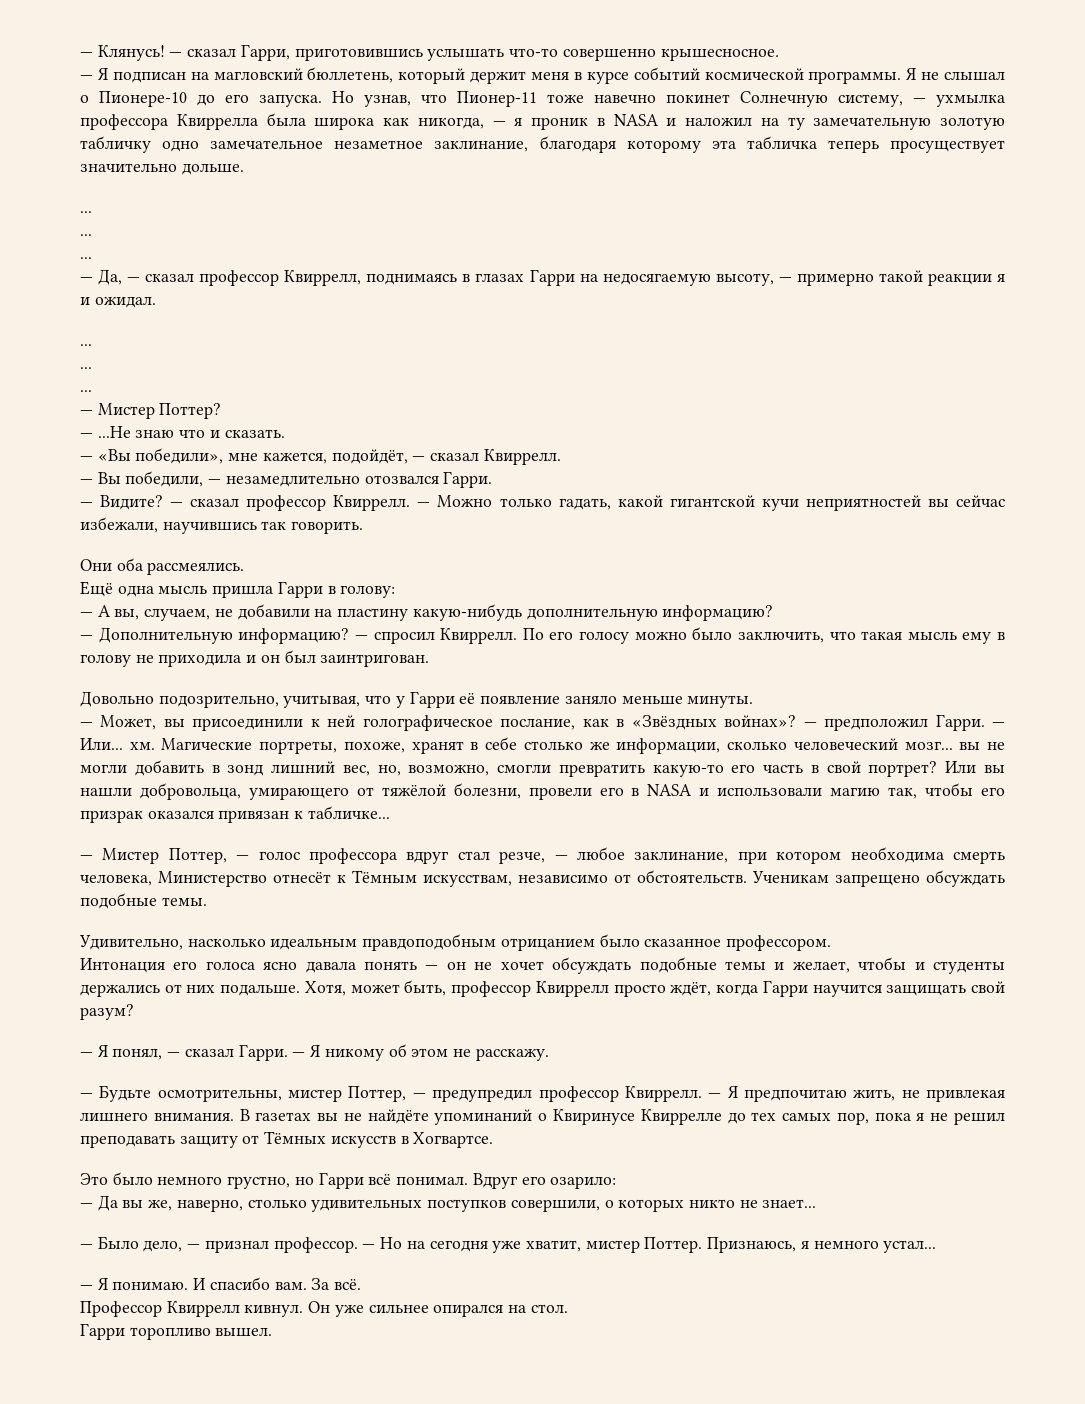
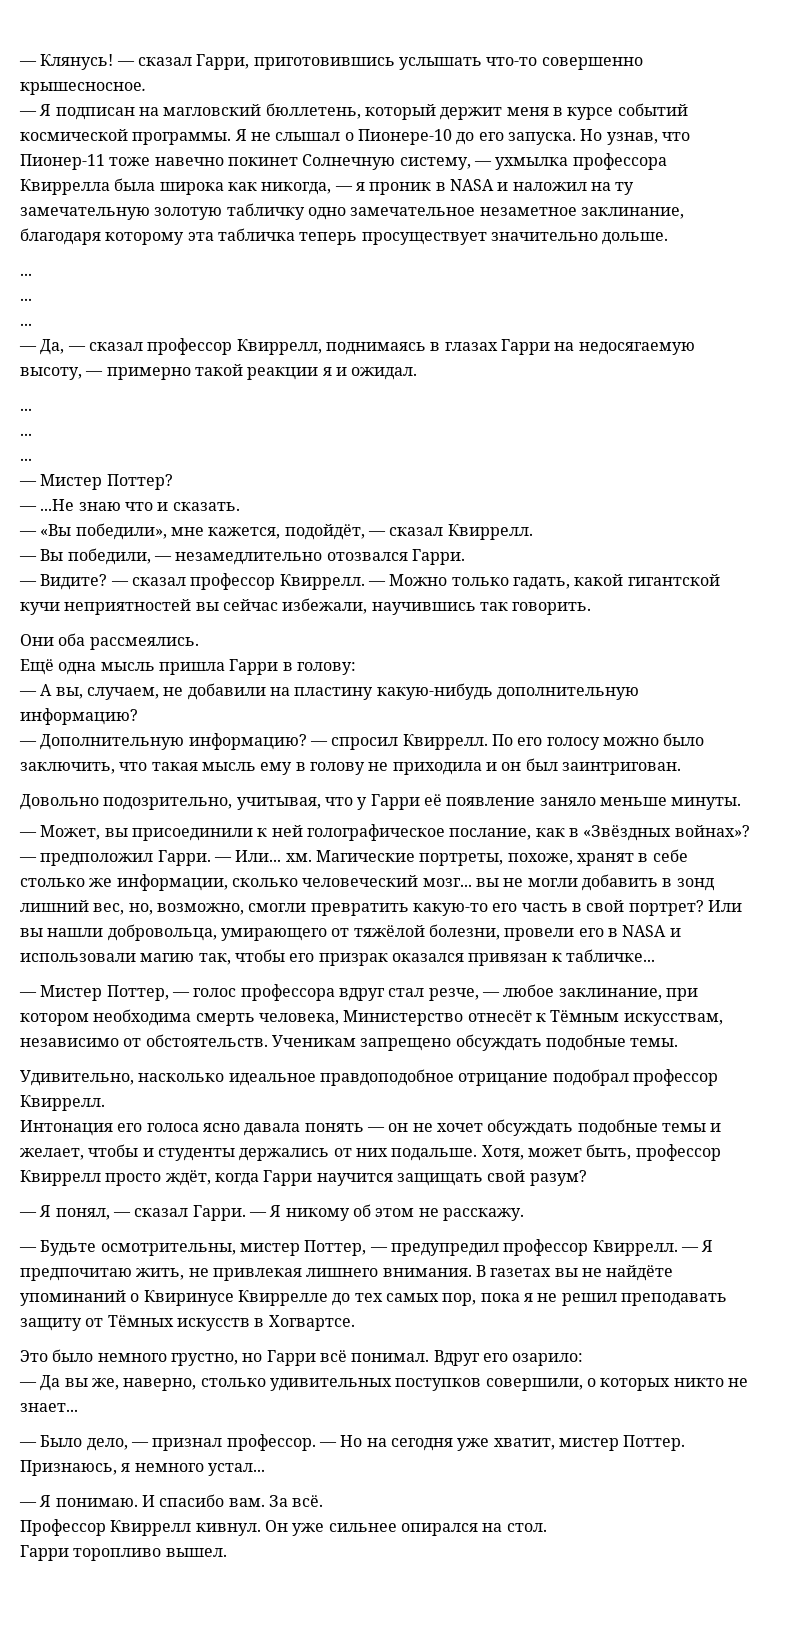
- Удивительно, насколько идеальным правдоподобным отрицанием было сказанное профессором.
+ Удивительно, насколько идеальное правдоподобное отрицание подобрал профессор Квиррелл.

